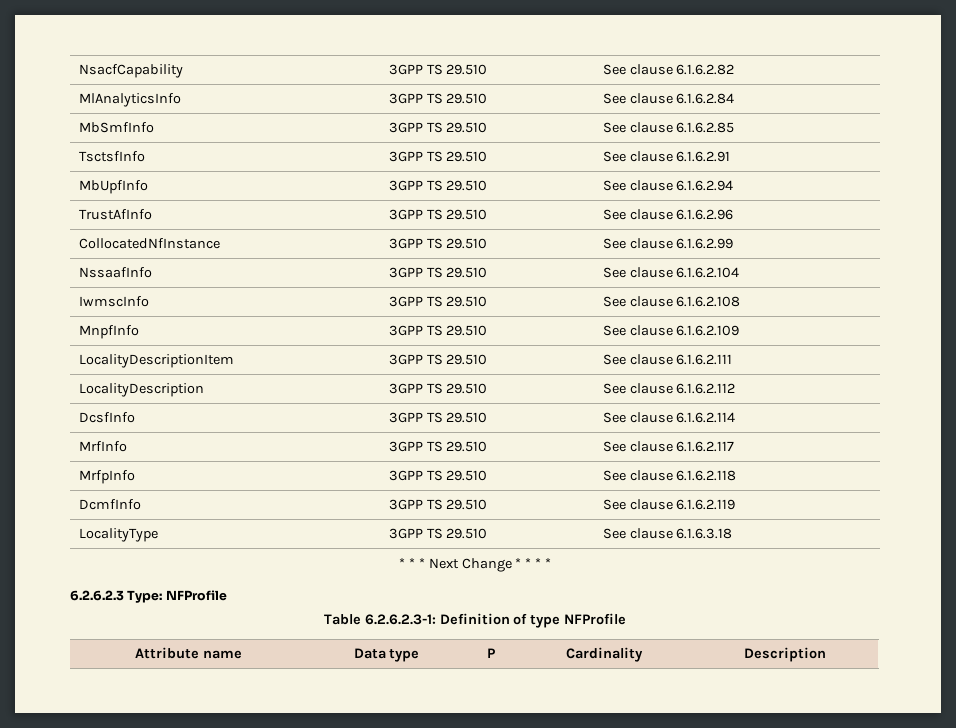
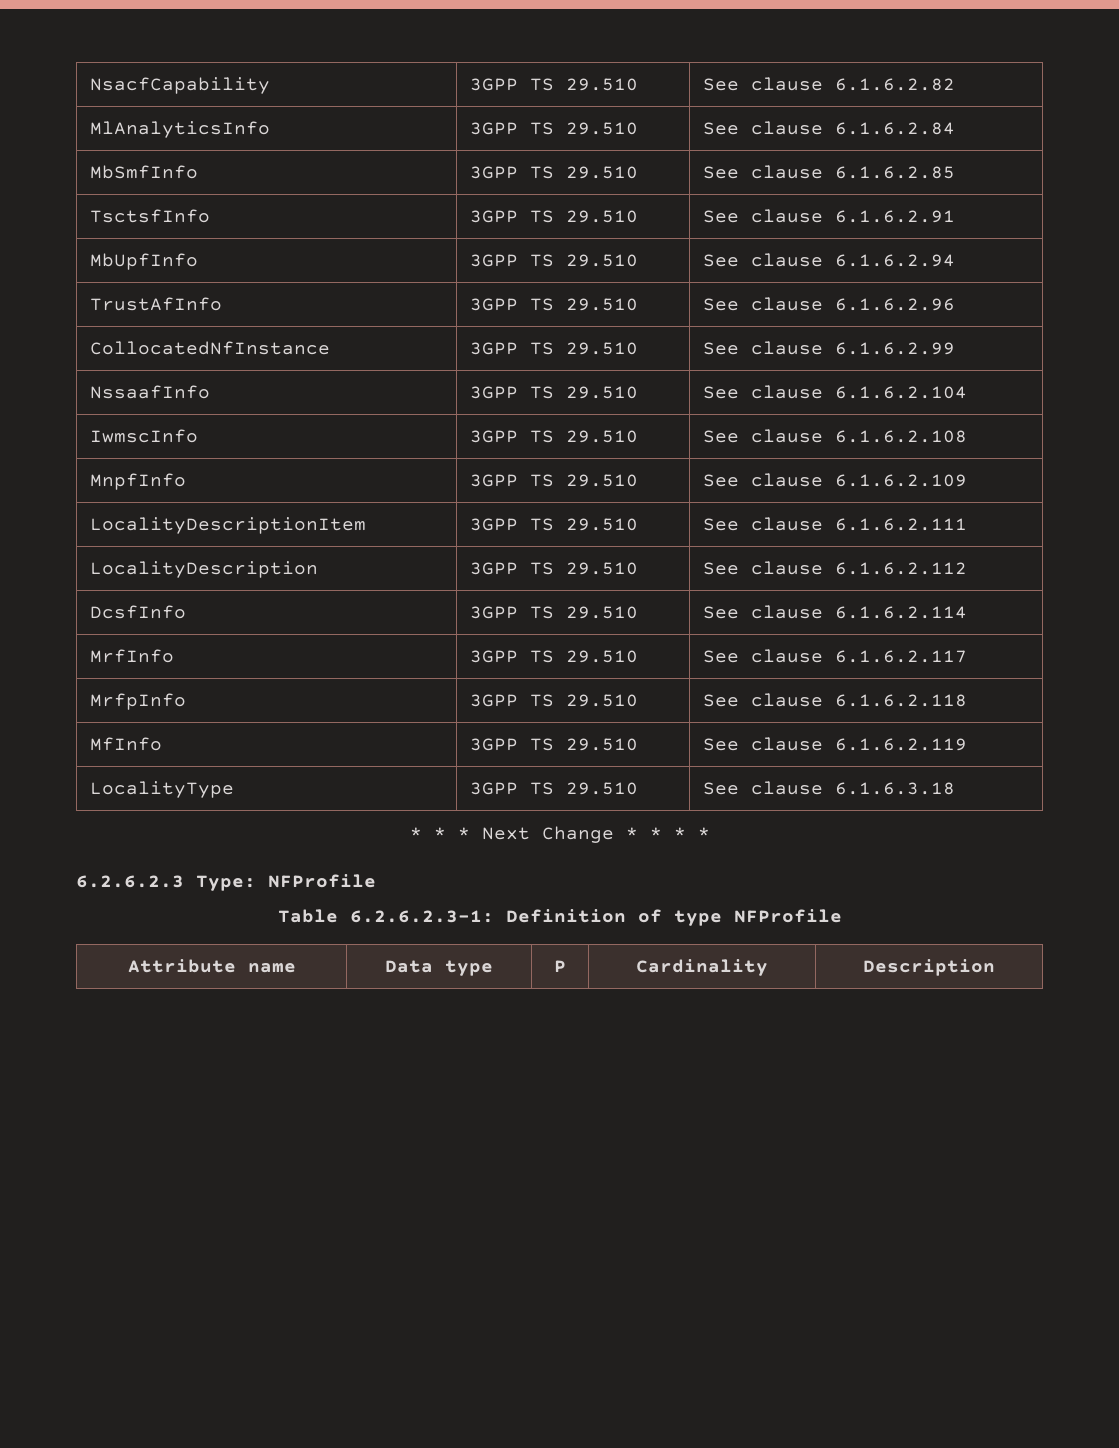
- DcmfInfo | 3GPP TS 29.510 | See clause 6.1.6.2.119
+ MfInfo | 3GPP TS 29.510 | See clause 6.1.6.2.119

